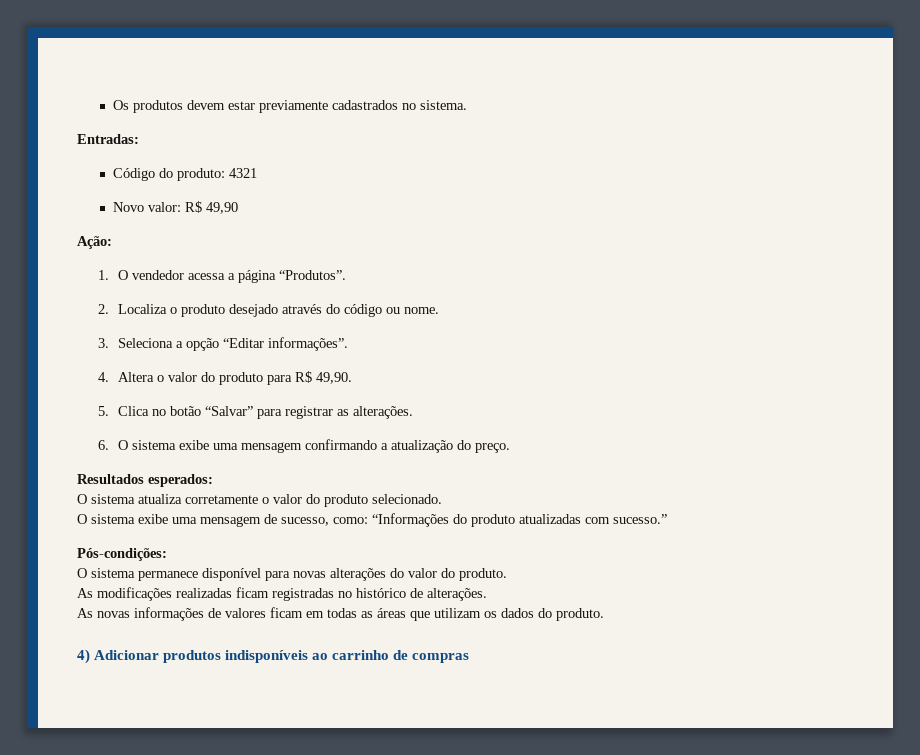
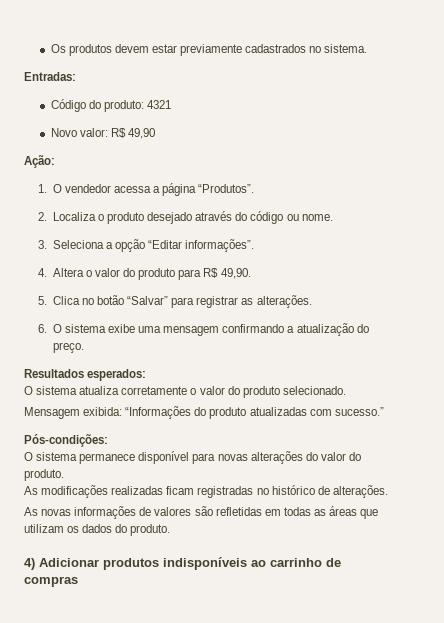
- O sistema exibe uma mensagem de sucesso, como: “Informações do produto atualizadas com sucesso.”
+ Mensagem exibida: “Informações do produto atualizadas com sucesso.”
- As novas informações de valores ficam em todas as áreas que utilizam os dados do produto.
+ As novas informações de valores são refletidas em todas as áreas que utilizam os dados do produto.

